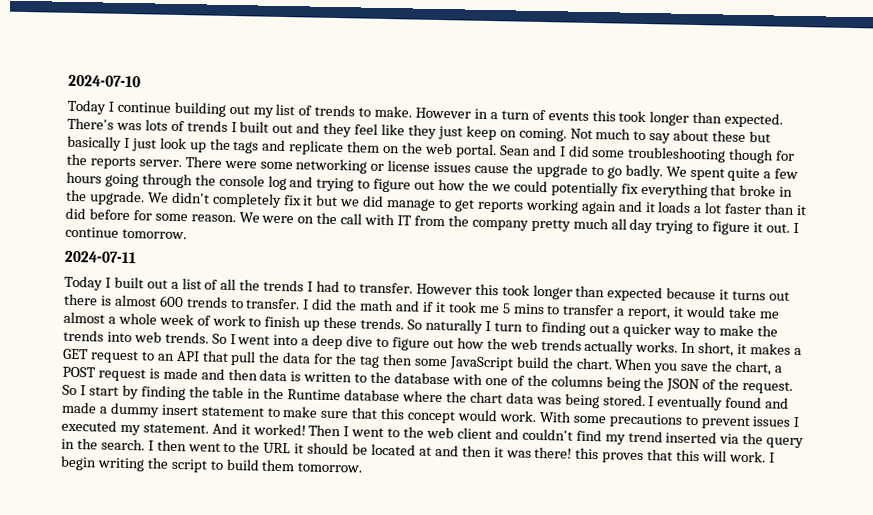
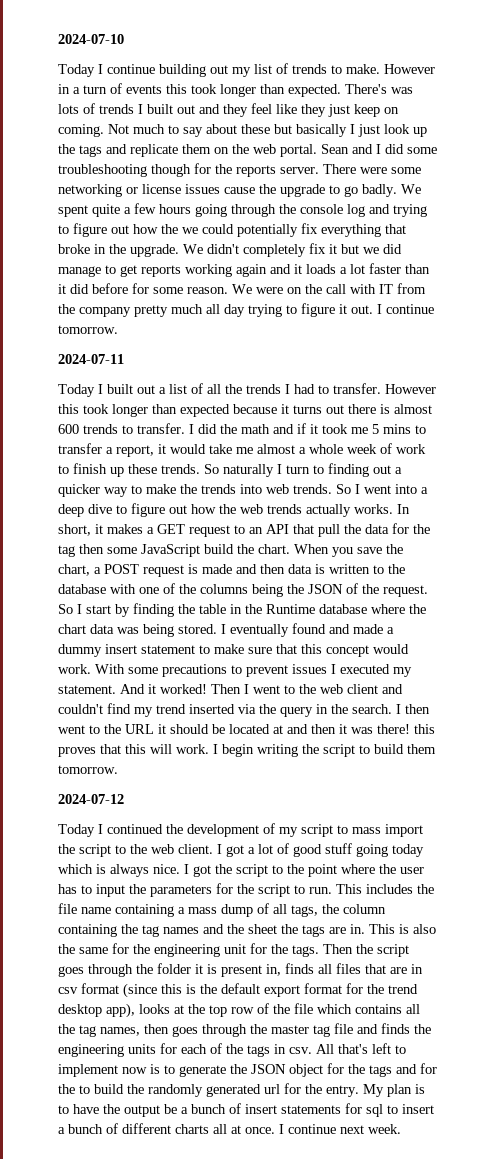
+ 2024-07-12
+ Today I continued the development of my script to mass import the script to the web client. I got a lot of good stuff going today which is always nice. I got the script to the point where the user has to input the parameters for the script to run. This includes the file name containing a mass dump of all tags, the column containing the tag names and the sheet the tags are in. This is also the same for the engineering unit for the tags. Then the script goes through the folder it is present in, finds all files that are in csv format (since this is the default export format for the trend desktop app), looks at the top row of the file which contains all the tag names, then goes through the master tag file and finds the engineering units for each of the tags in csv. All that's left to implement now is to generate the JSON object for the tags and for the to build the randomly generated url for the entry. My plan is to have the output be a bunch of insert statements for sql to insert a bunch of different charts all at once. I continue next week.

